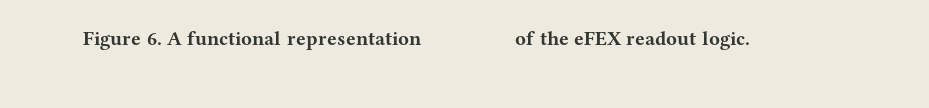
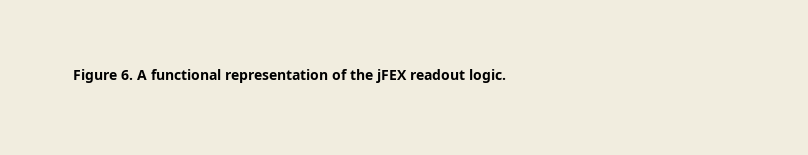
- Figure 6. A functional representation of the eFEX readout logic.
+ Figure 6. A functional representation of the jFEX readout logic.

